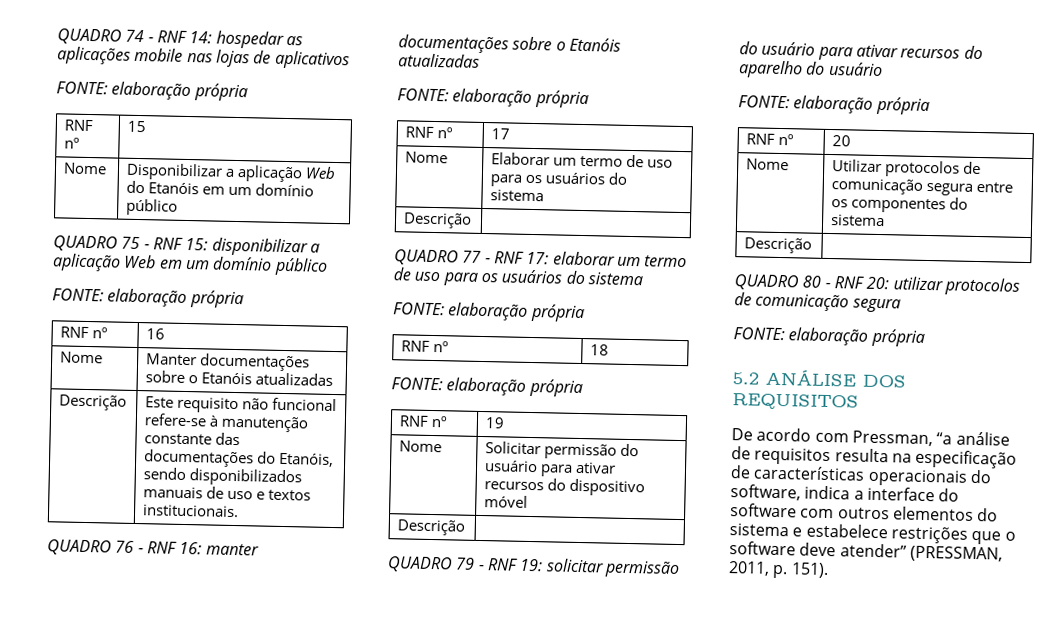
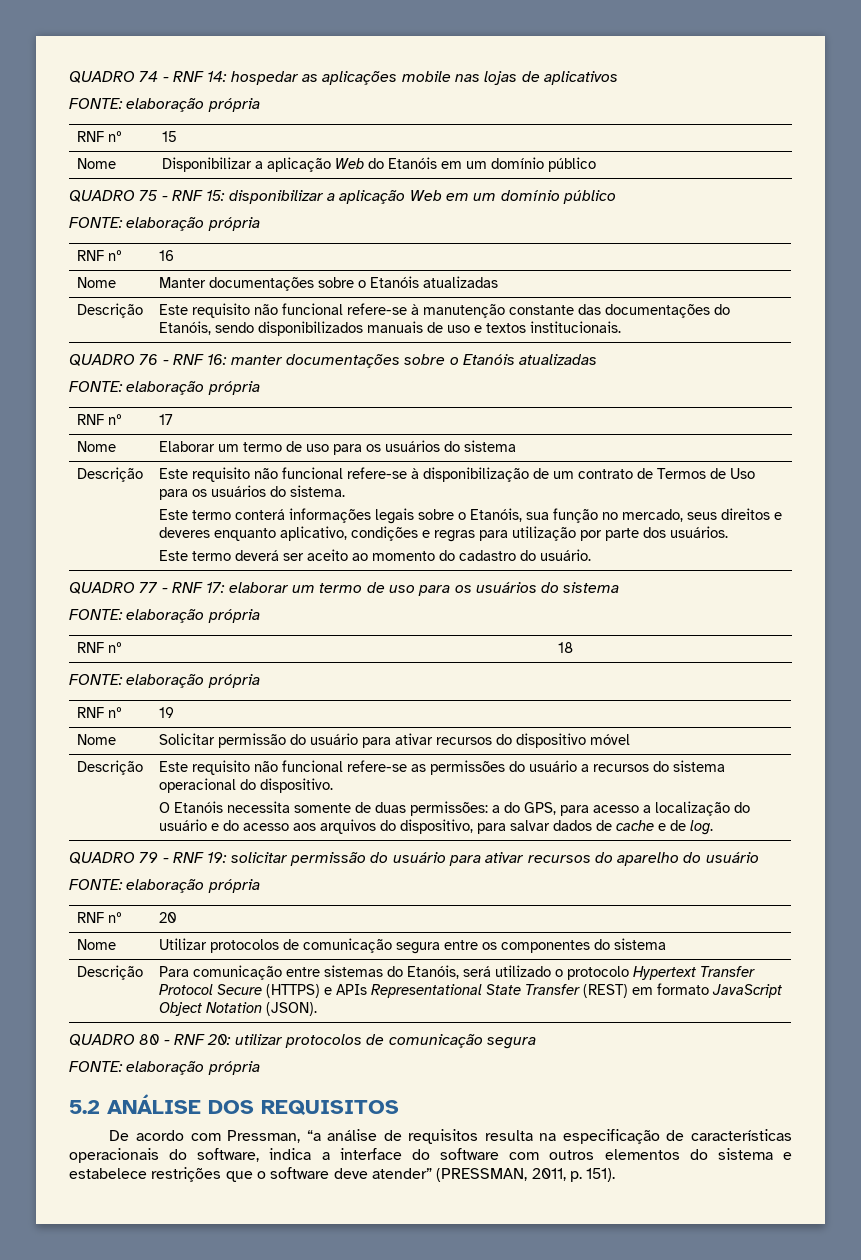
+ Este requisito não funcional refere-se à disponibilização de um contrato de Termos de Uso para os usuários do sistema.
+ Este termo conterá informações legais sobre o Etanóis, sua função no mercado, seus direitos e deveres enquanto aplicativo, condições e regras para utilização por parte dos usuários.
+ Este termo deverá ser aceito ao momento do cadastro do usuário.
+ Este requisito não funcional refere-se as permissões do usuário a recursos do sistema operacional do dispositivo.
+ O Etanóis necessita somente de duas permissões: a do GPS, para acesso a localização do usuário e do acesso aos arquivos do dispositivo, para salvar dados de cache e de log.
  Nome | Utilizar protocolos de comunicação segura entre os componentes do sistema
- Descrição |
+ Descrição | Para comunicação entre sistemas do Etanóis, será utilizado o protocolo Hypertext Transfer Protocol Secure (HTTPS) e APIs Representational State Transfer (REST) em formato JavaScript Object Notation (JSON).

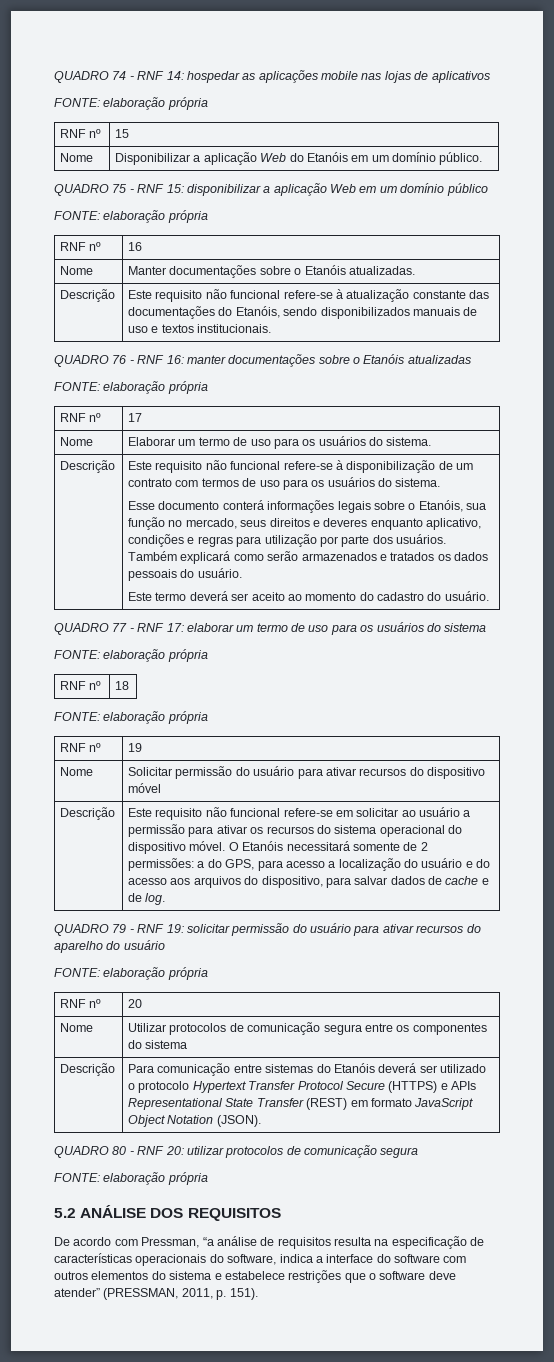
- Nome | Disponibilizar a aplicação Web do Etanóis em um domínio público
+ Nome | Disponibilizar a aplicação Web do Etanóis em um domínio público.
- Nome | Manter documentações sobre o Etanóis atualizadas
- Descrição | Este requisito não funcional refere-se à manutenção constante das documentações do Etanóis, sendo disponibilizados manuais de uso e textos institucionais.
+ Nome | Manter documentações sobre o Etanóis atualizadas.
+ Descrição | Este requisito não funcional refere-se à atualização constante das documentações do Etanóis, sendo disponibilizados manuais de uso e textos institucionais.
- Nome | Elaborar um termo de uso para os usuários do sistema
+ Nome | Elaborar um termo de uso para os usuários do sistema.
- Este requisito não funcional refere-se à disponibilização de um contrato de Termos de Uso para os usuários do sistema.
- Este termo conterá informações legais sobre o Etanóis, sua função no mercado, seus direitos e deveres enquanto aplicativo, condições e regras para utilização por parte dos usuários.
+ Este requisito não funcional refere-se à disponibilização de um contrato com termos de uso para os usuários do sistema.
+ Esse documento conterá informações legais sobre o Etanóis, sua função no mercado, seus direitos e deveres enquanto aplicativo, condições e regras para utilização por parte dos usuários. Também explicará como serão armazenados e tratados os dados pessoais do usuário.
- Este requisito não funcional refere-se as permissões do usuário a recursos do sistema operacional do dispositivo.
- O Etanóis necessita somente de duas permissões: a do GPS, para acesso a localização do usuário e do acesso aos arquivos do dispositivo, para salvar dados de cache e de log.
+ Este requisito não funcional refere-se em solicitar ao usuário a permissão para ativar os recursos do sistema operacional do dispositivo móvel. O Etanóis necessitará somente de 2 permissões: a do GPS, para acesso a localização do usuário e do acesso aos arquivos do dispositivo, para salvar dados de cache e de log.
- Descrição | Para comunicação entre sistemas do Etanóis, será utilizado o protocolo Hypertext Transfer Protocol Secure (HTTPS) e APIs Representational State Transfer (REST) em formato JavaScript Object Notation (JSON).
+ Descrição | Para comunicação entre sistemas do Etanóis deverá ser utilizado o protocolo Hypertext Transfer Protocol Secure (HTTPS) e APIs Representational State Transfer (REST) em formato JavaScript Object Notation (JSON).

